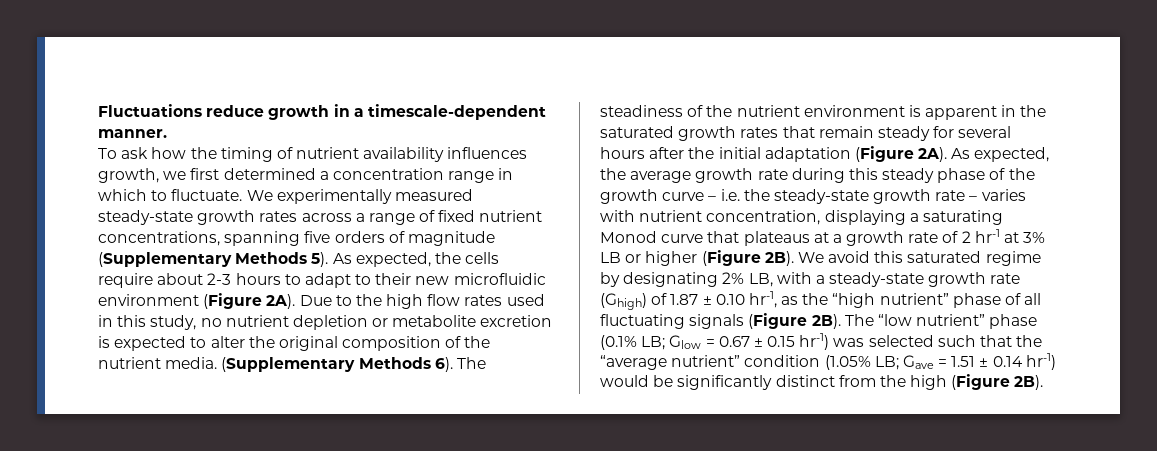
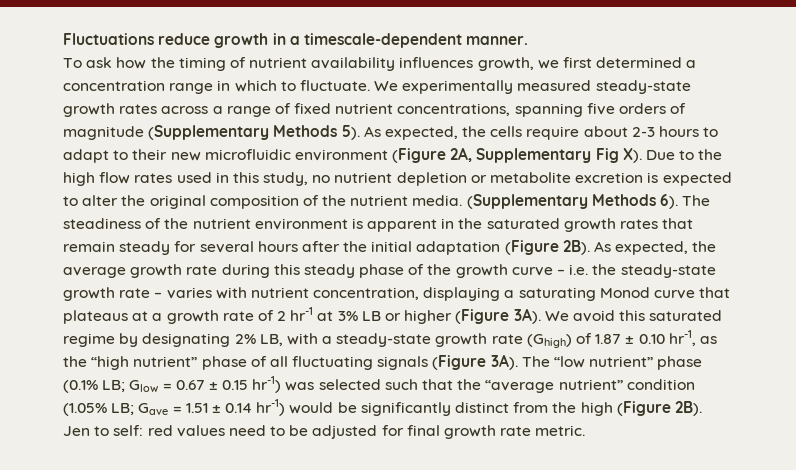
- As expected, the cells require about 2-3 hours to adapt to their new microfluidic environment (Figure 2A). Due to the high flow rates used in this study, no nutrient depletion or metabolite excretion is expected to alter the original composition of the nutrient media.
+ As expected, the cells require about 2-3 hours to adapt to their new microfluidic environment (Figure 2A, Supplementary Fig X). Due to the high flow rates used in this study, no nutrient depletion or metabolite excretion is expected to alter the original composition of the nutrient media.
- The steadiness of the nutrient environment is apparent in the saturated growth rates that remain steady for several hours after the initial adaptation (Figure 2A).
+ The steadiness of the nutrient environment is apparent in the saturated growth rates that remain steady for several hours after the initial adaptation (Figure 2B).
- As expected, the average growth rate during this steady phase of the growth curve – i.e. the steady-state growth rate – varies with nutrient concentration, displaying a saturating Monod curve that plateaus at a growth rate of 2 hr-1 at 3% LB or higher (Figure 2B).
+ As expected, the average growth rate during this steady phase of the growth curve – i.e. the steady-state growth rate – varies with nutrient concentration, displaying a saturating Monod curve that plateaus at a growth rate of 2 hr-1 at 3% LB or higher (Figure 3A).
- We avoid this saturated regime by designating 2% LB, with a steady-state growth rate (Ghigh) of 1.87 ± 0.10 hr-1, as the “high nutrient” phase of all fluctuating signals (Figure 2B).
+ We avoid this saturated regime by designating 2% LB, with a steady-state growth rate (Ghigh) of 1.87 ± 0.10 hr-1, as the “high nutrient” phase of all fluctuating signals (Figure 3A).
+ Jen to self: red values need to be adjusted for final growth rate metric.

